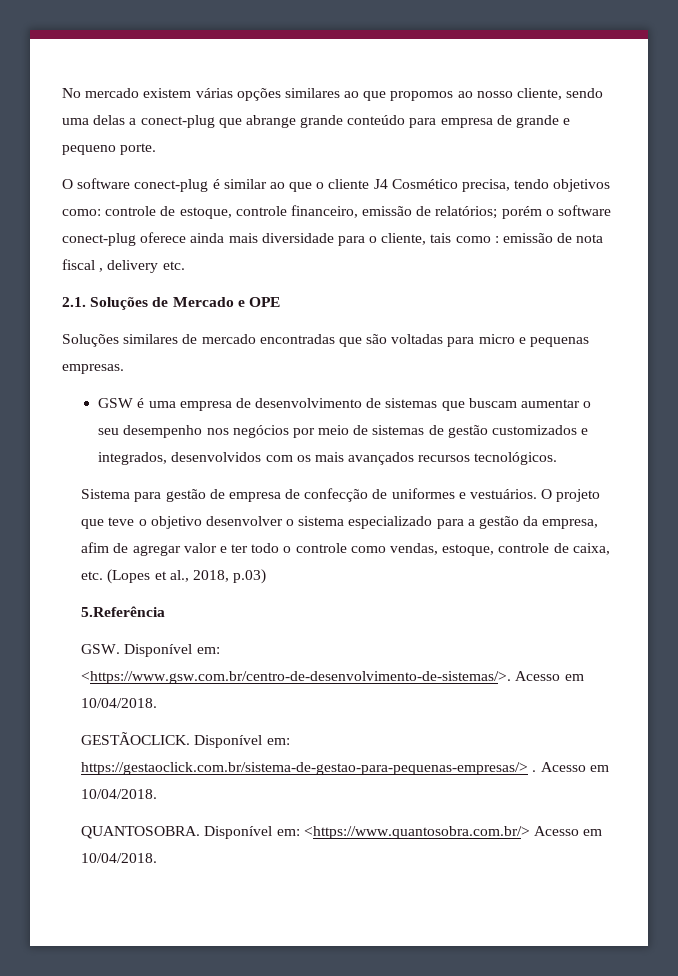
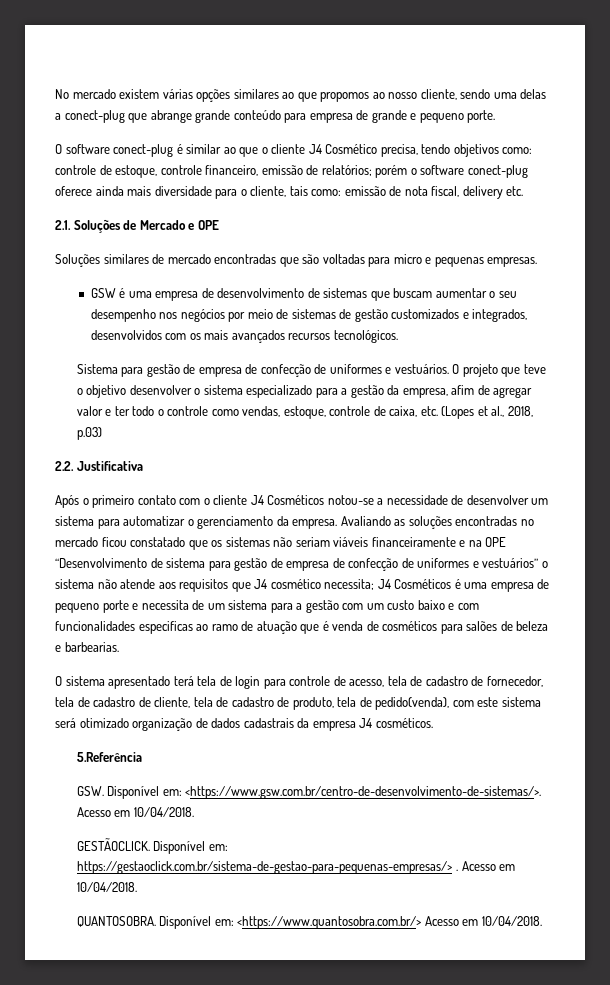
- O software conect-plug é similar ao que o cliente J4 Cosmético precisa, tendo objetivos como: controle de estoque, controle financeiro, emissão de relatórios; porém o software conect-plug oferece ainda mais diversidade para o cliente, tais como : emissão de nota fiscal , delivery etc.
+ O software conect-plug é similar ao que o cliente J4 Cosmético precisa, tendo objetivos como: controle de estoque, controle financeiro, emissão de relatórios; porém o software conect-plug oferece ainda mais diversidade para o cliente, tais como: emissão de nota fiscal, delivery etc.
+ 2.2. Justificativa
+ Após o primeiro contato com o cliente J4 Cosméticos notou-se a necessidade de desenvolver um sistema para automatizar o gerenciamento da empresa. Avaliando as soluções encontradas no mercado ficou constatado que os sistemas não seriam viáveis financeiramente e na OPE “Desenvolvimento de sistema para gestão de empresa de confecção de uniformes e vestuários” o sistema não atende aos requisitos que J4 cosmético necessita; J4 Cosméticos é uma empresa de pequeno porte e necessita de um sistema para a gestão com um custo baixo e com funcionalidades especificas ao ramo de atuação que é venda de cosméticos para salões de beleza e barbearias.
+ O sistema apresentado terá tela de login para controle de acesso, tela de cadastro de fornecedor, tela de cadastro de cliente, tela de cadastro de produto, tela de pedido(venda), com este sistema será otimizado organização de dados cadastrais da empresa J4 cosméticos.

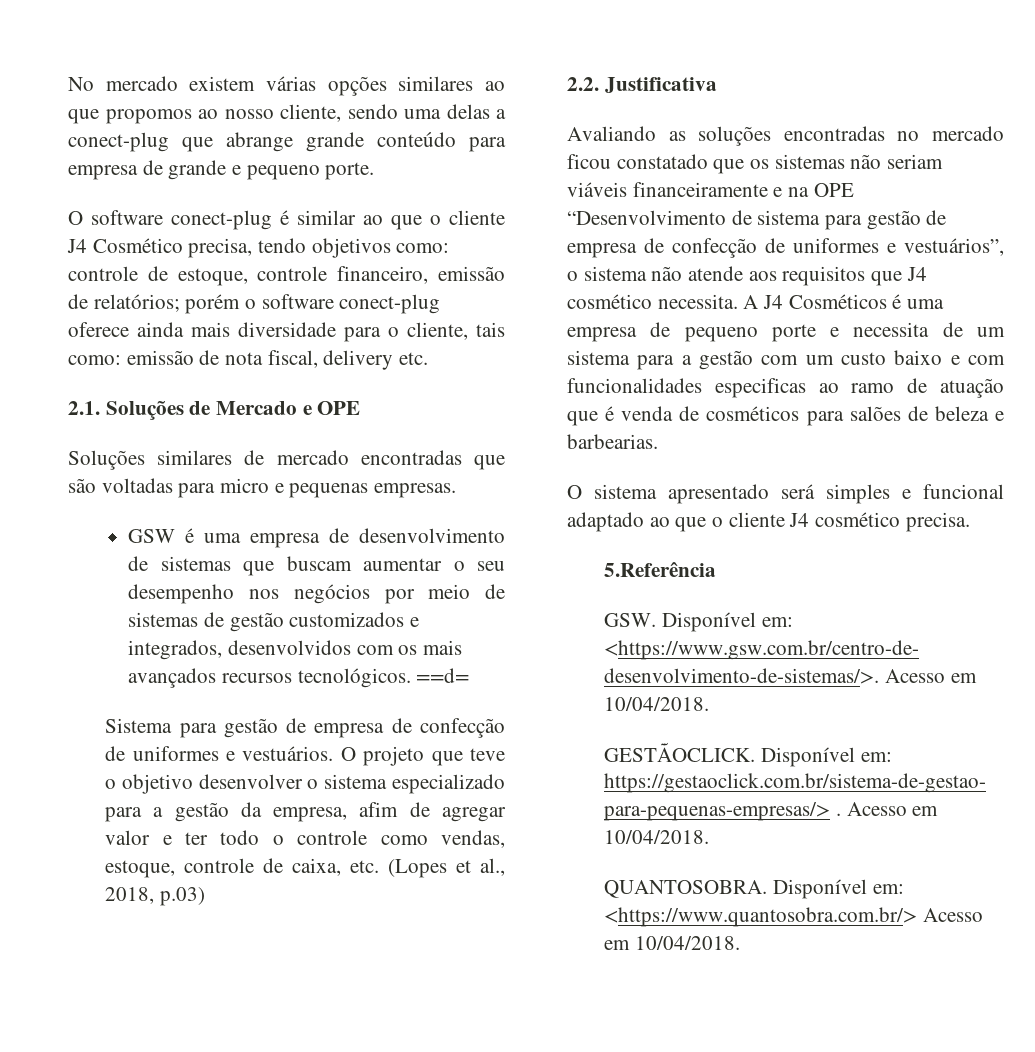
+ ==d=
- Após o primeiro contato com o cliente J4 Cosméticos notou-se a necessidade de desenvolver um sistema para automatizar o gerenciamento da empresa. Avaliando as soluções encontradas no mercado ficou constatado que os sistemas não seriam viáveis financeiramente e na OPE “Desenvolvimento de sistema para gestão de empresa de confecção de uniformes e vestuários” o sistema não atende aos requisitos que J4 cosmético necessita; J4 Cosméticos é uma empresa de pequeno porte e necessita de um sistema para a gestão com um custo baixo e com funcionalidades especificas ao ramo de atuação que é venda de cosméticos para salões de beleza e barbearias.
+ Avaliando as soluções encontradas no mercado ficou constatado que os sistemas não seriam viáveis financeiramente e na OPE “Desenvolvimento de sistema para gestão de empresa de confecção de uniformes e vestuários”, o sistema não atende aos requisitos que J4 cosmético necessita. A J4 Cosméticos é uma empresa de pequeno porte e necessita de um sistema para a gestão com um custo baixo e com funcionalidades especificas ao ramo de atuação que é venda de cosméticos para salões de beleza e barbearias.
- O sistema apresentado terá tela de login para controle de acesso, tela de cadastro de fornecedor, tela de cadastro de cliente, tela de cadastro de produto, tela de pedido(venda), com este sistema será otimizado organização de dados cadastrais da empresa J4 cosméticos.
+ O sistema apresentado será simples e funcional adaptado ao que o cliente J4 cosmético precisa.

